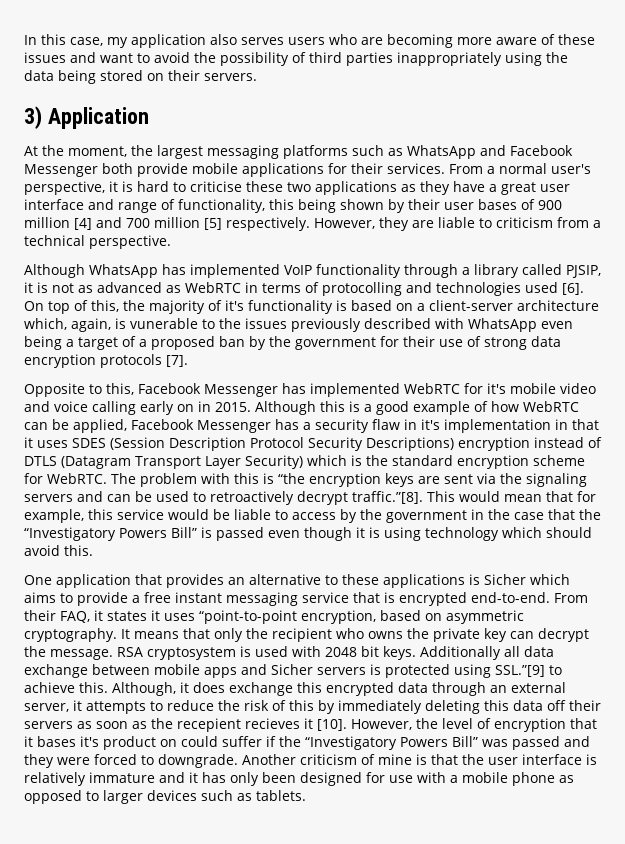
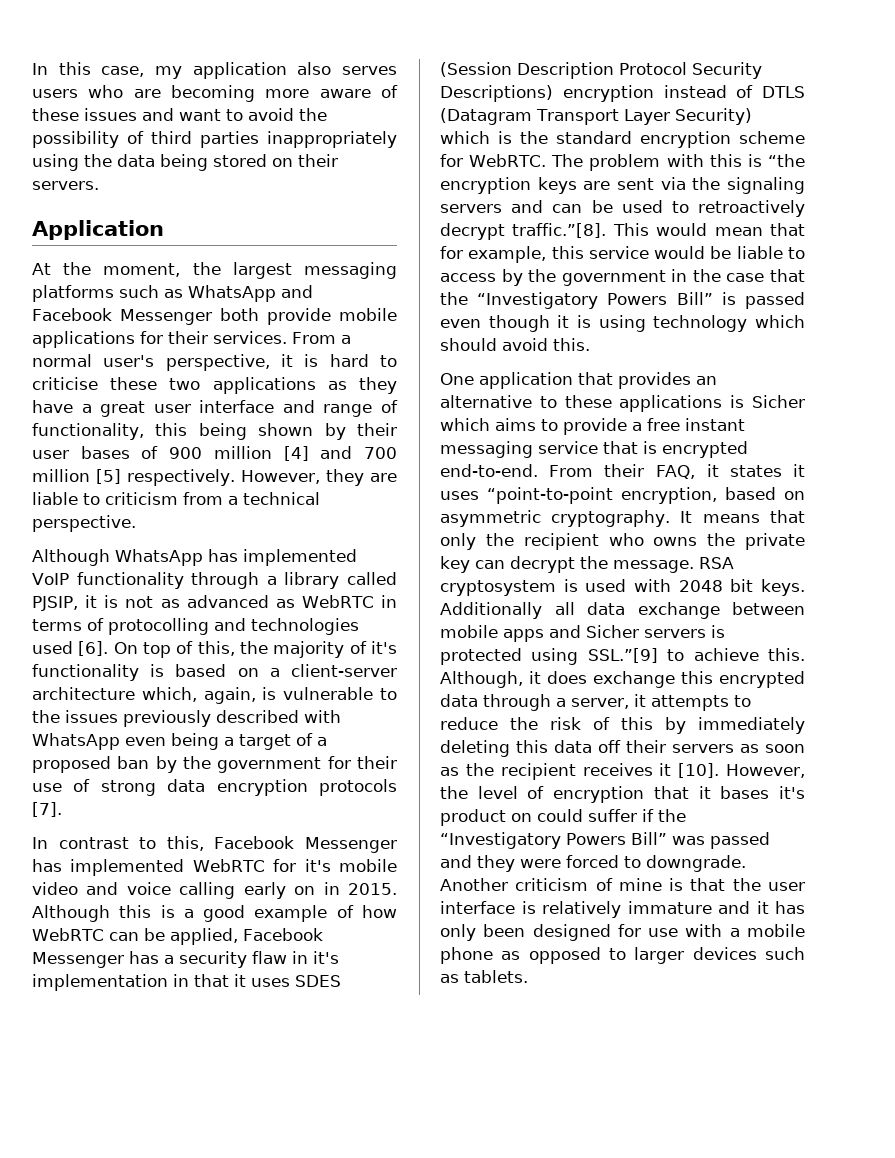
- 3) Application
+ Application
- On top of this, the majority of it's functionality is based on a client-server architecture which, again, is vunerable to the issues previously described with WhatsApp even being a target of a proposed ban by the government for their use of strong data encryption protocols [7].
+ On top of this, the majority of it's functionality is based on a client-server architecture which, again, is vulnerable to the issues previously described with WhatsApp even being a target of a proposed ban by the government for their use of strong data encryption protocols [7].
- Opposite to this, Facebook Messenger has implemented WebRTC for it's mobile video and voice calling early on in 2015.
+ In contrast to this, Facebook Messenger has implemented WebRTC for it's mobile video and voice calling early on in 2015.
- Although, it does exchange this encrypted data through an external server, it attempts to reduce the risk of this by immediately deleting this data off their servers as soon as the recepient recieves it [10].
+ Although, it does exchange this encrypted data through a server, it attempts to reduce the risk of this by immediately deleting this data off their servers as soon as the recipient receives it [10].

